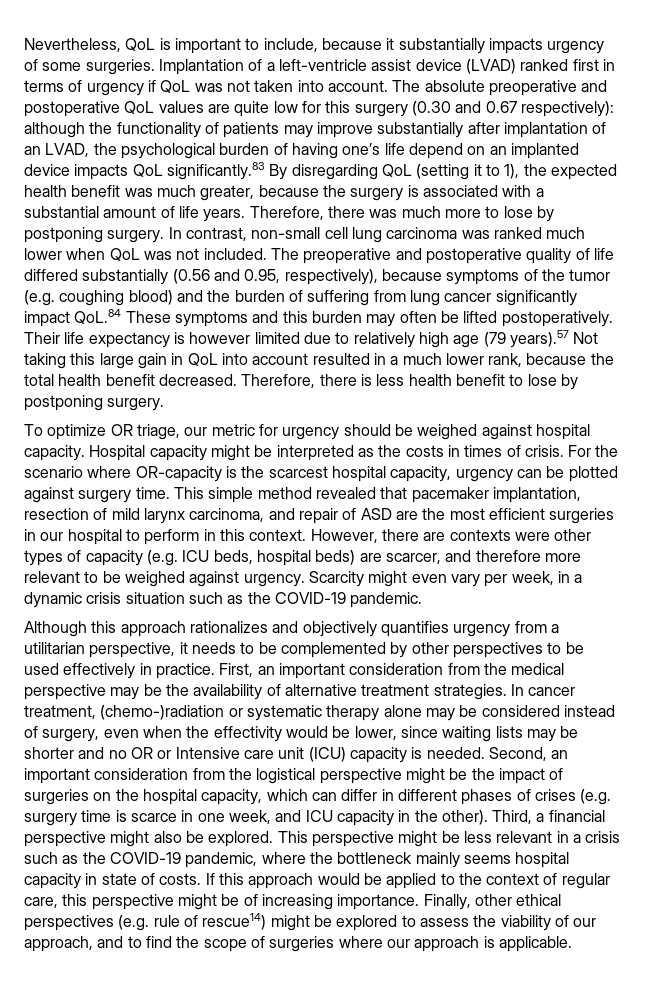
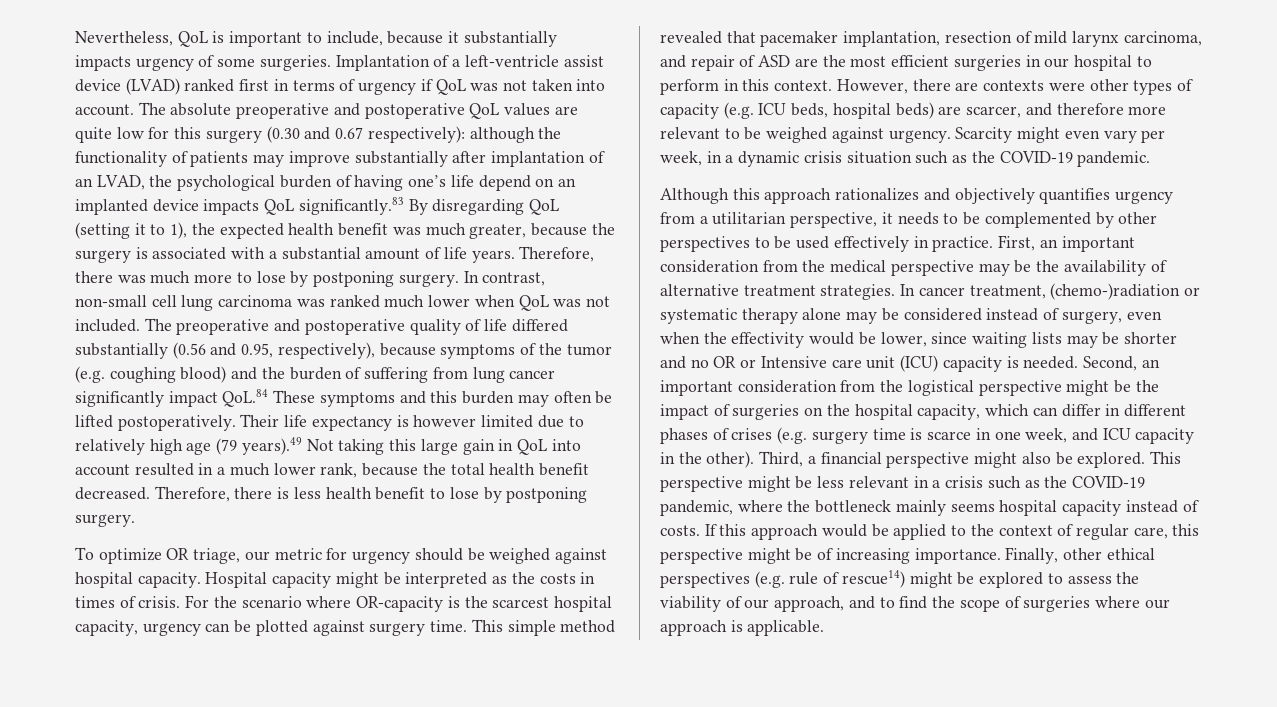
- Their life expectancy is however limited due to relatively high age (79 years).57 Not taking this large gain in QoL into account resulted in a much lower rank, because the total health benefit decreased.
+ Their life expectancy is however limited due to relatively high age (79 years).49 Not taking this large gain in QoL into account resulted in a much lower rank, because the total health benefit decreased.
- This perspective might be less relevant in a crisis such as the COVID-19 pandemic, where the bottleneck mainly seems hospital capacity in state of costs.
+ This perspective might be less relevant in a crisis such as the COVID-19 pandemic, where the bottleneck mainly seems hospital capacity instead of costs.

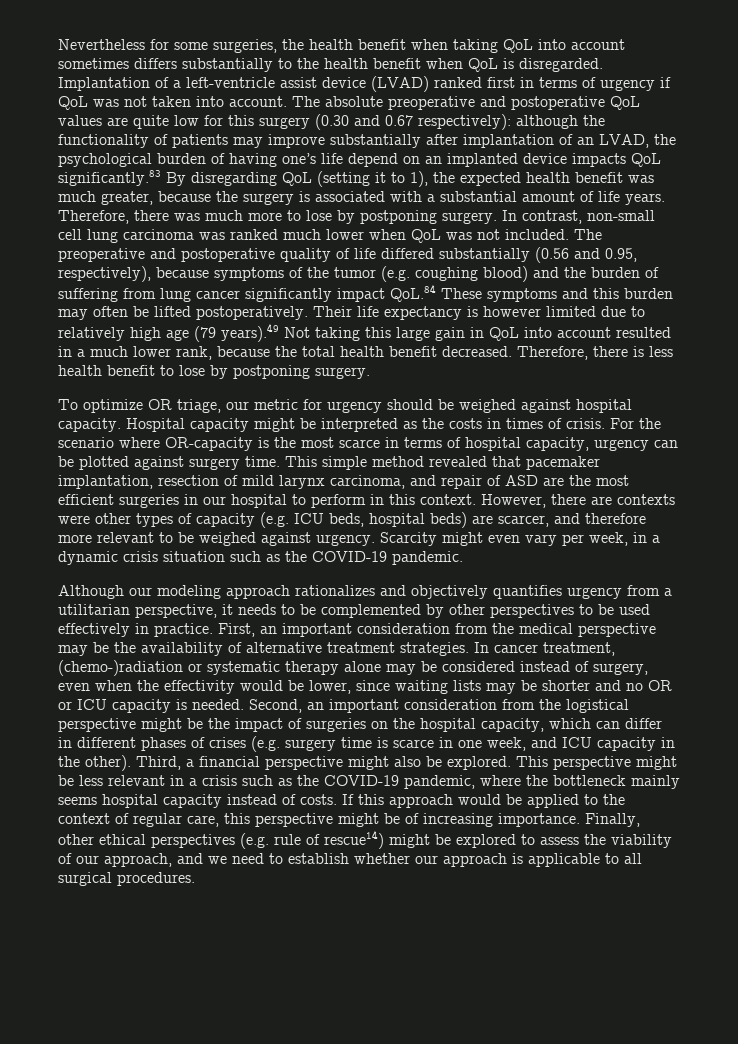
- Nevertheless, QoL is important to include, because it substantially impacts urgency of some surgeries.
+ Nevertheless for some surgeries, the health benefit when taking QoL into account sometimes differs substantially to the health benefit when QoL is disregarded.
- For the scenario where OR-capacity is the scarcest hospital capacity, urgency can be plotted against surgery time.
+ For the scenario where OR-capacity is the most scarce in terms of hospital capacity, urgency can be plotted against surgery time.
- Although this approach rationalizes and objectively quantifies urgency from a utilitarian perspective, it needs to be complemented by other perspectives to be used effectively in practice.
+ Although our modeling approach rationalizes and objectively quantifies urgency from a utilitarian perspective, it needs to be complemented by other perspectives to be used effectively in practice.
- In cancer treatment, (chemo-)radiation or systematic therapy alone may be considered instead of surgery, even when the effectivity would be lower, since waiting lists may be shorter and no OR or Intensive care unit (ICU) capacity is needed.
+ In cancer treatment, (chemo-)radiation or systematic therapy alone may be considered instead of surgery, even when the effectivity would be lower, since waiting lists may be shorter and no OR or ICU capacity is needed.
- Finally, other ethical perspectives (e.g. rule of rescue14) might be explored to assess the viability of our approach, and to find the scope of surgeries where our approach is applicable.
+ Finally, other ethical perspectives (e.g. rule of rescue14) might be explored to assess the viability of our approach, and we need to establish whether our approach is applicable to all surgical procedures.

